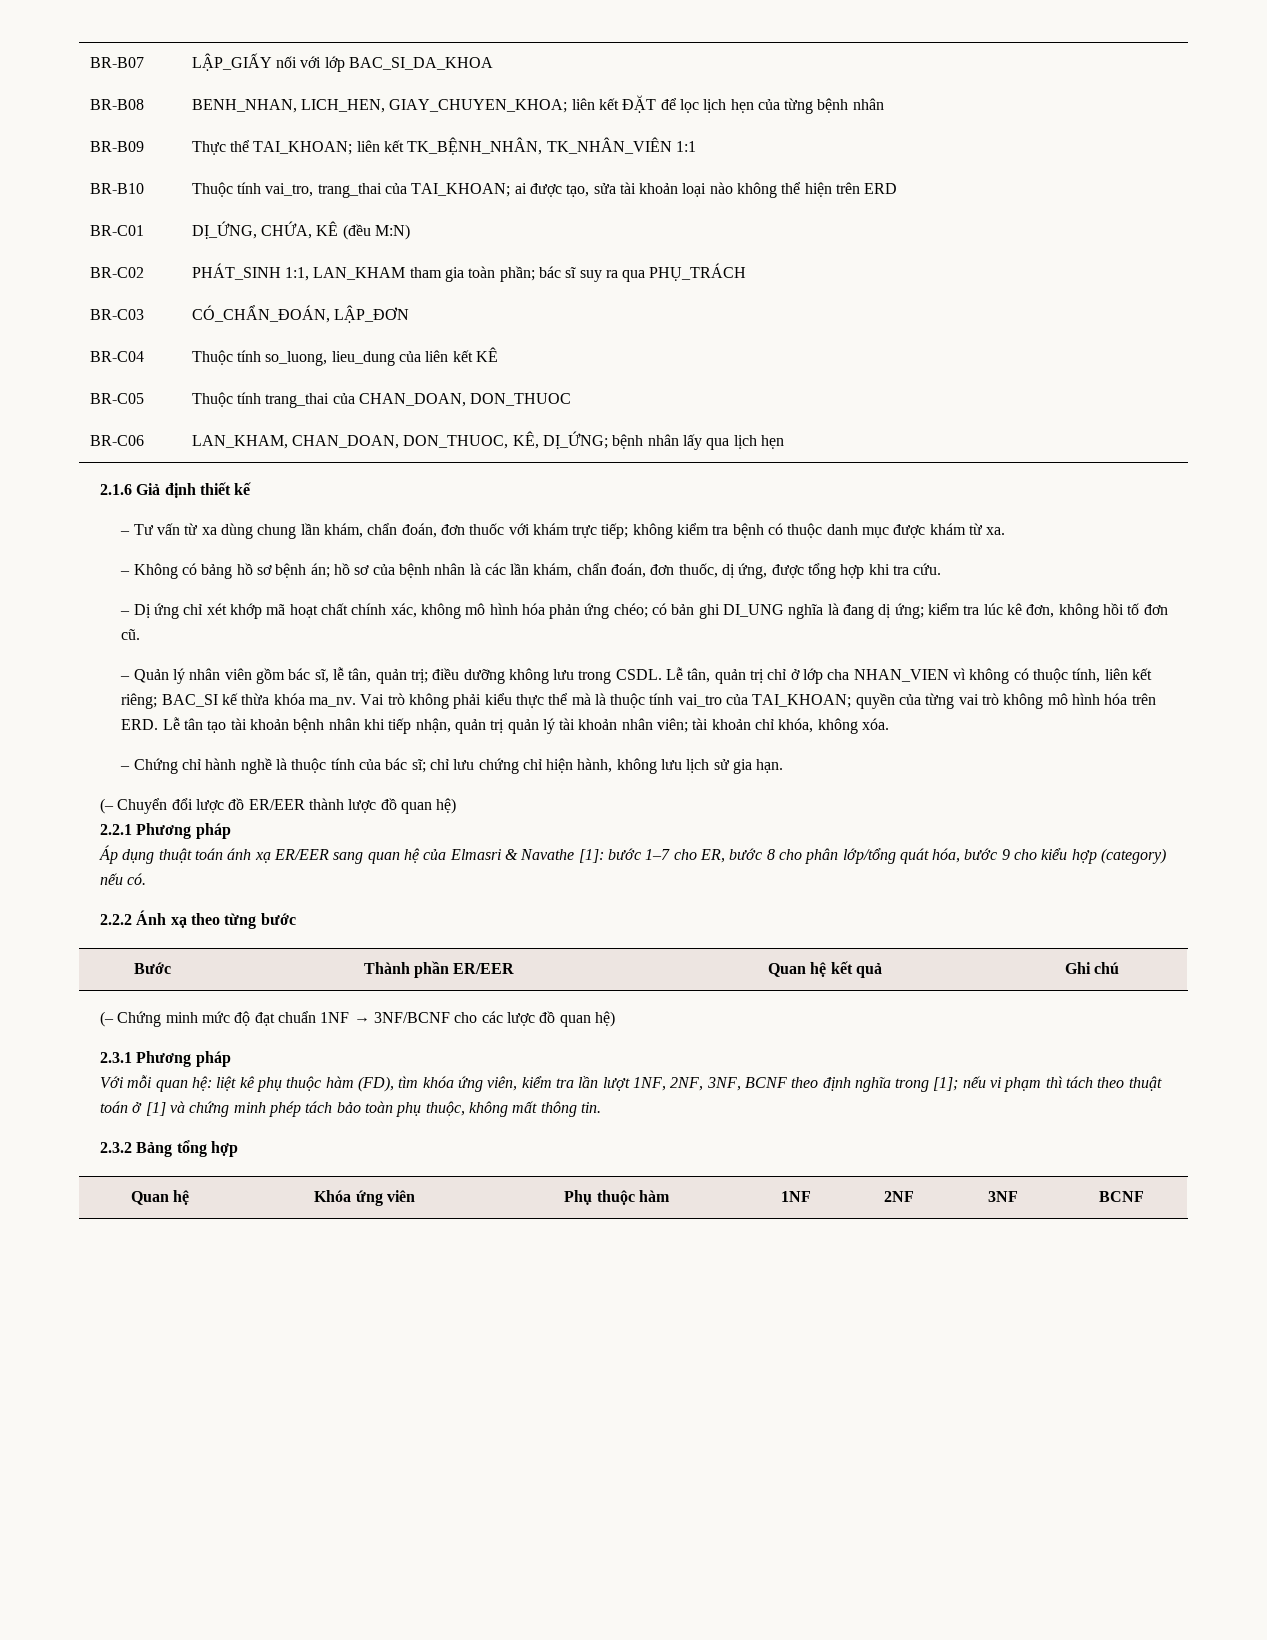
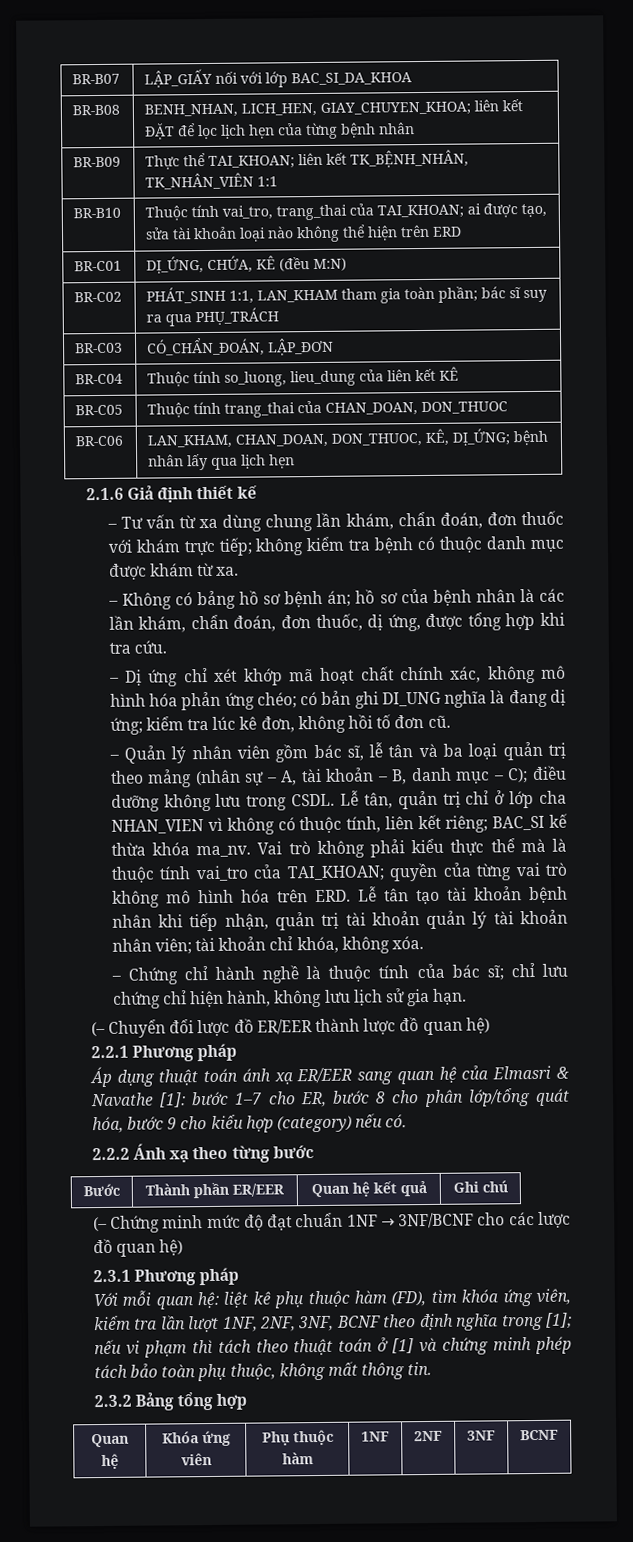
- – Quản lý nhân viên gồm bác sĩ, lễ tân, quản trị; điều dưỡng không lưu trong CSDL.
+ – Quản lý nhân viên gồm bác sĩ, lễ tân và ba loại quản trị theo mảng (nhân sự – A, tài khoản – B, danh mục – C); điều dưỡng không lưu trong CSDL.
- Vai trò không phải kiểu thực thể mà là thuộc tính vai_tro của TAI_KHOAN; quyền của từng vai trò không mô hình hóa trên ERD. Lễ tân tạo tài khoản bệnh nhân khi tiếp nhận, quản trị quản lý tài khoản nhân viên; tài khoản chỉ khóa, không xóa.
+ Vai trò không phải kiểu thực thể mà là thuộc tính vai_tro của TAI_KHOAN; quyền của từng vai trò không mô hình hóa trên ERD. Lễ tân tạo tài khoản bệnh nhân khi tiếp nhận, quản trị tài khoản quản lý tài khoản nhân viên; tài khoản chỉ khóa, không xóa.

